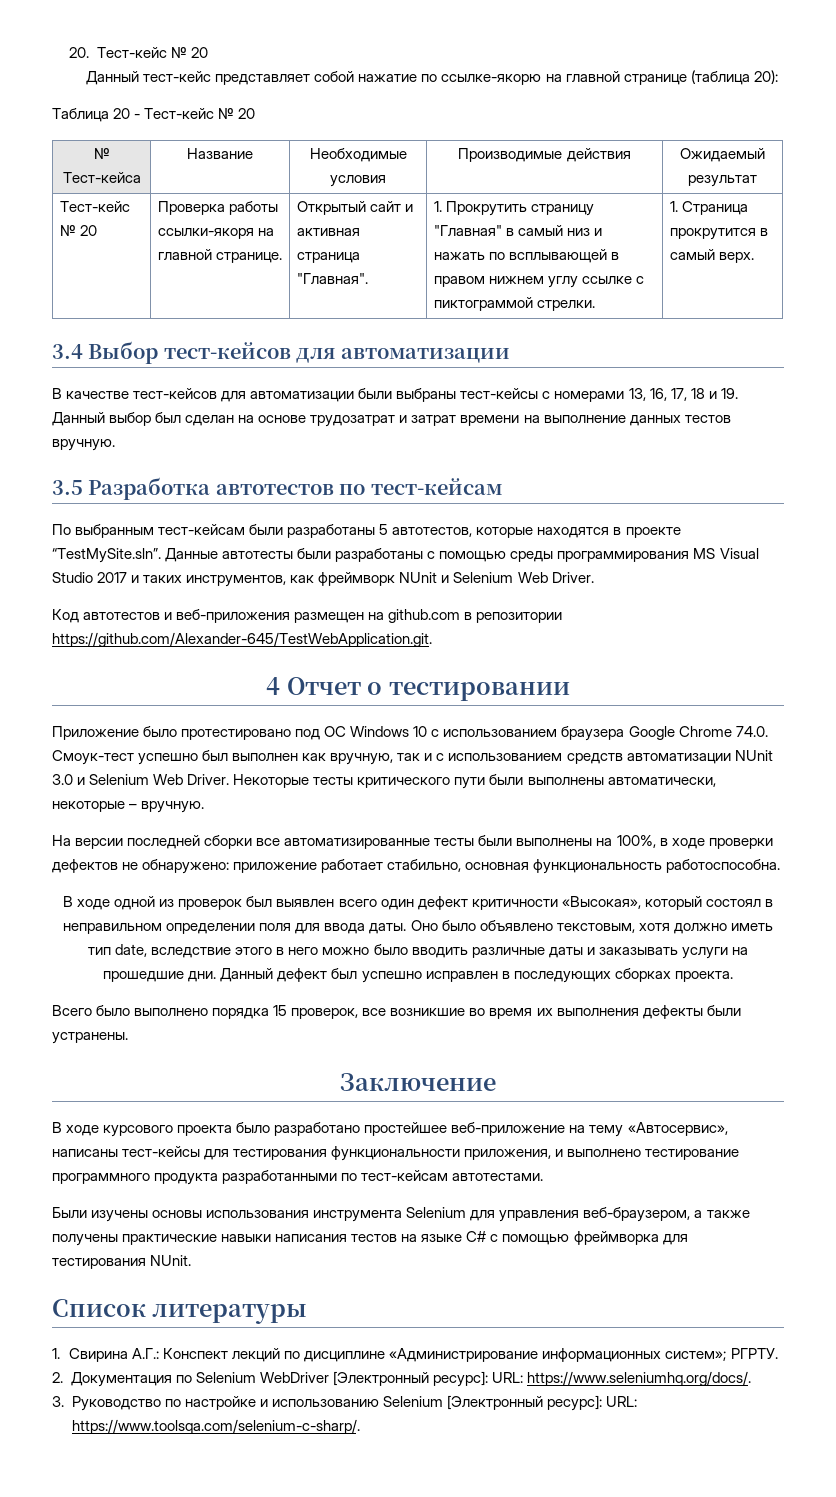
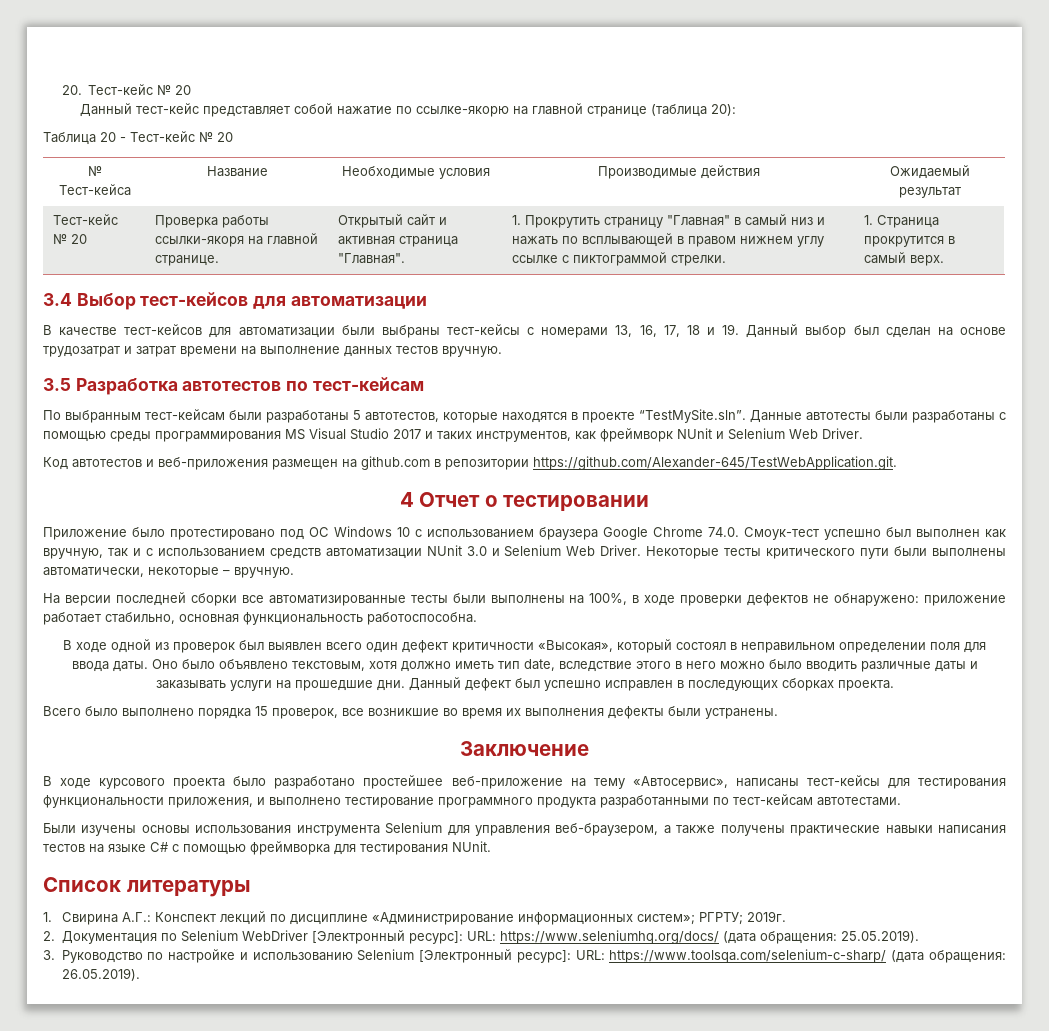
- 1. Свирина А.Г.: Конспект лекций по дисциплине «Администрирование информационных систем»; РГРТУ.
+ 1. Свирина А.Г.: Конспект лекций по дисциплине «Администрирование информационных систем»; РГРТУ; 2019г.
- 2. Документация по Selenium WebDriver [Электронный ресурс]: URL: https://www.seleniumhq.org/docs/.
+ 2. Документация по Selenium WebDriver [Электронный ресурс]: URL: https://www.seleniumhq.org/docs/ (дата обращения: 25.05.2019).
- 3. Руководство по настройке и использованию Selenium [Электронный ресурс]: URL: https://www.toolsqa.com/selenium-c-sharp/.
+ 3. Руководство по настройке и использованию Selenium [Электронный ресурс]: URL: https://www.toolsqa.com/selenium-c-sharp/ (дата обращения: 26.05.2019).

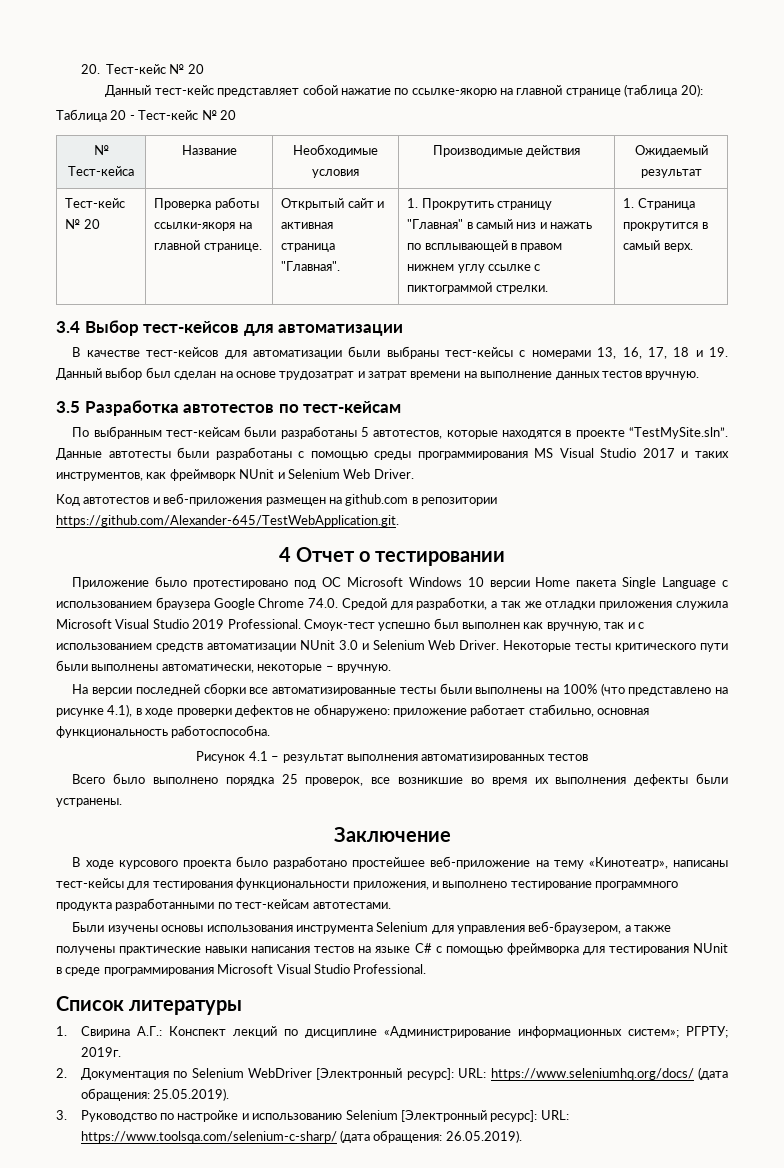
- Приложение было протестировано под ОС Windows 10 с использованием браузера Google Chrome 74.0. Смоук-тест успешно был выполнен как вручную, так и с использованием средств автоматизации NUnit 3.0 и Selenium Web Driver.
+ Приложение было протестировано под ОС Microsoft Windows 10 версии Home пакета Single Language с использованием браузера Google Chrome 74.0. Средой для разработки, а так же отладки приложения служила Microsoft Visual Studio 2019 Professional. Смоук-тест успешно был выполнен как вручную, так и с использованием средств автоматизации NUnit 3.0 и Selenium Web Driver.
- На версии последней сборки все автоматизированные тесты были выполнены на 100%, в ходе проверки дефектов не обнаружено: приложение работает стабильно, основная функциональность работоспособна.
+ На версии последней сборки все автоматизированные тесты были выполнены на 100% (что представлено на рисунке 4.1), в ходе проверки дефектов не обнаружено: приложение работает стабильно, основная функциональность работоспособна.
- В ходе одной из проверок был выявлен всего один дефект критичности «Высокая», который состоял в неправильном определении поля для ввода даты. Оно было объявлено текстовым, хотя должно иметь тип date, вследствие этого в него можно было вводить различные даты и заказывать услуги на прошедшие дни. Данный дефект был успешно исправлен в последующих сборках проекта.
+ Рисунок 4.1 – результат выполнения автоматизированных тестов
- Всего было выполнено порядка 15 проверок, все возникшие во время их выполнения дефекты были устранены.
+ Всего было выполнено порядка 25 проверок, все возникшие во время их выполнения дефекты были устранены.
- В ходе курсового проекта было разработано простейшее веб-приложение на тему «Автосервис», написаны тест-кейсы для тестирования функциональности приложения, и выполнено тестирование программного продукта разработанными по тест-кейсам автотестами.
+ В ходе курсового проекта было разработано простейшее веб-приложение на тему «Кинотеатр», написаны тест-кейсы для тестирования функциональности приложения, и выполнено тестирование программного продукта разработанными по тест-кейсам автотестами.
- Были изучены основы использования инструмента Selenium для управления веб-браузером, а также получены практические навыки написания тестов на языке C# с помощью фреймворка для тестирования NUnit.
+ Были изучены основы использования инструмента Selenium для управления веб-браузером, а также получены практические навыки написания тестов на языке C# с помощью фреймворка для тестирования NUnit в среде программирования Microsoft Visual Studio Professional.

